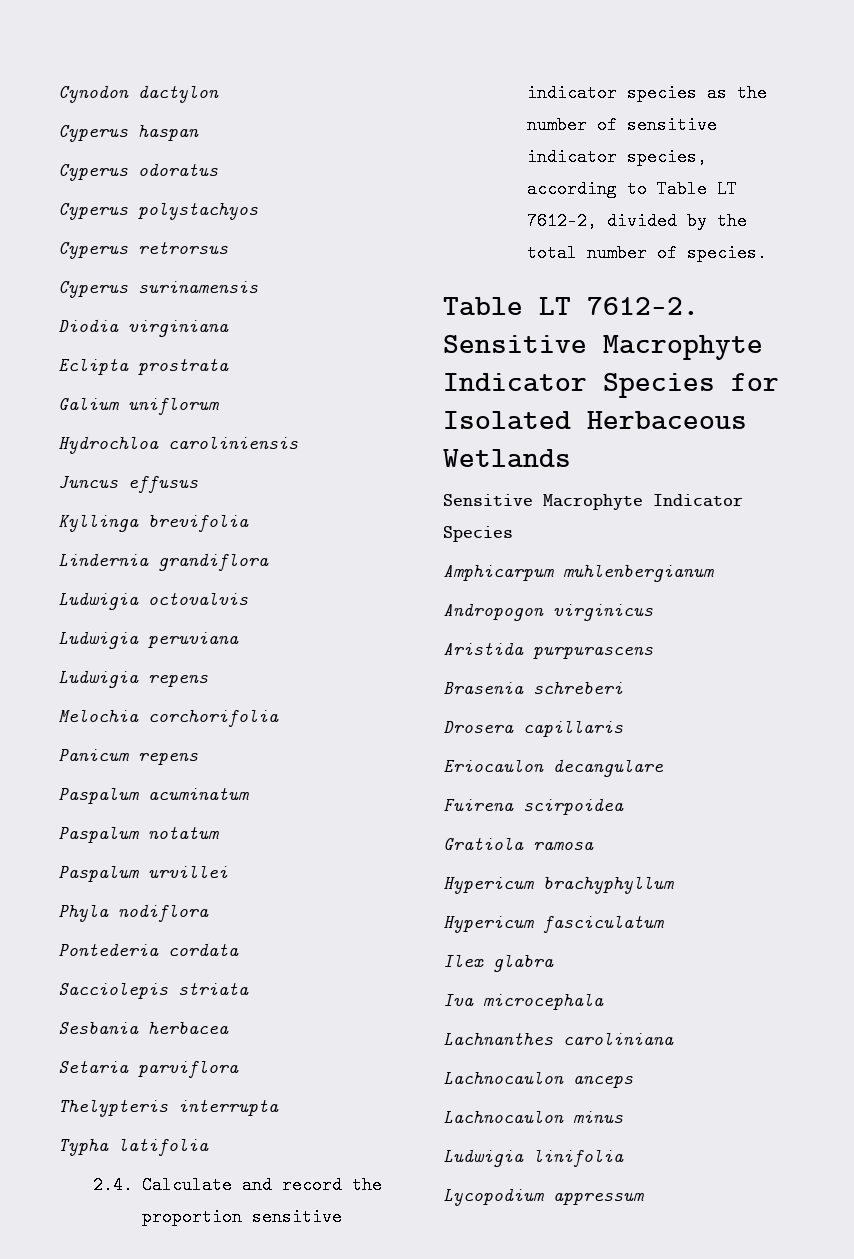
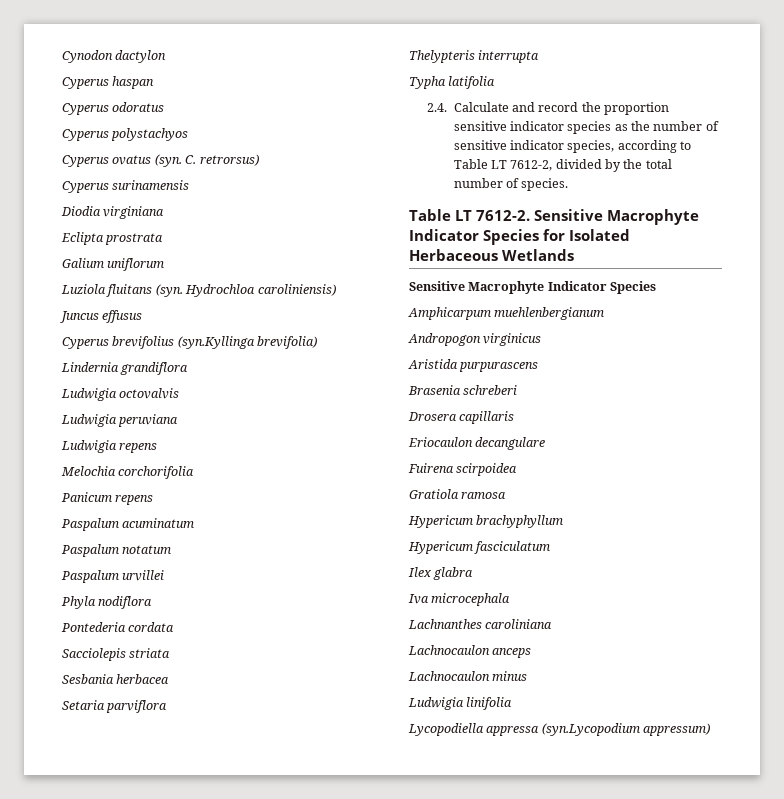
- Cyperus retrorsus
+ Cyperus ovatus (syn. C. retrorsus)
- Hydrochloa caroliniensis
+ Luziola fluitans (syn. Hydrochloa caroliniensis)
  Juncus effusus
- Kyllinga brevifolia
+ Cyperus brevifolius (syn.Kyllinga brevifolia)
- Amphicarpum muhlenbergianum
+ Amphicarpum muehlenbergianum
- Lycopodium appressum
+ Lycopodiella appressa (syn.Lycopodium appressum)

